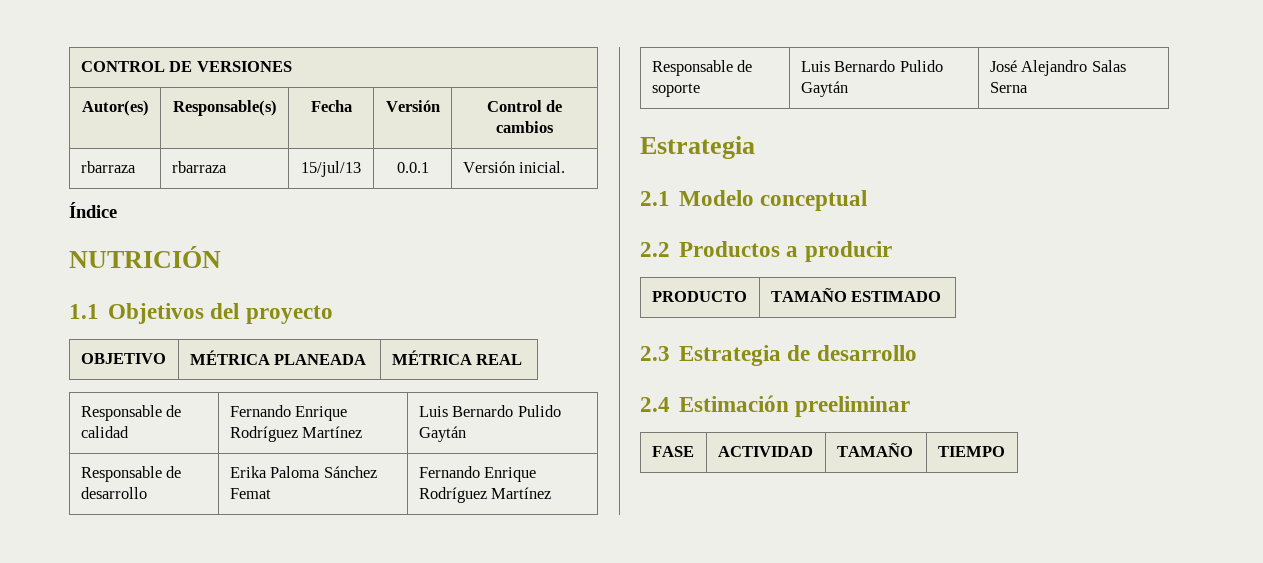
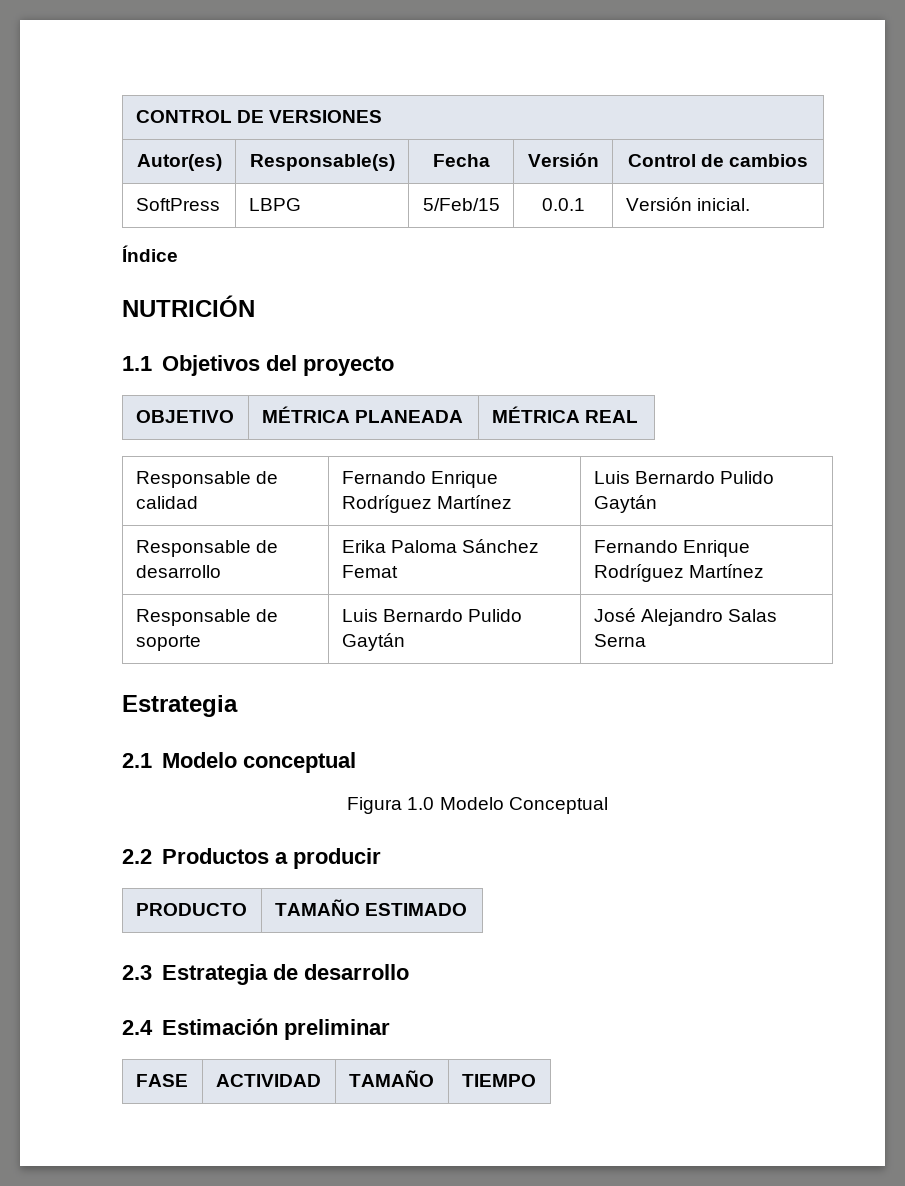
- rbarraza | rbarraza | 15/jul/13 | 0.0.1 | Versión inicial.
+ SoftPress | LBPG | 5/Feb/15 | 0.0.1 | Versión inicial.
+ Figura 1.0 Modelo Conceptual
- 2.4 Estimación preeliminar
+ 2.4 Estimación preliminar

